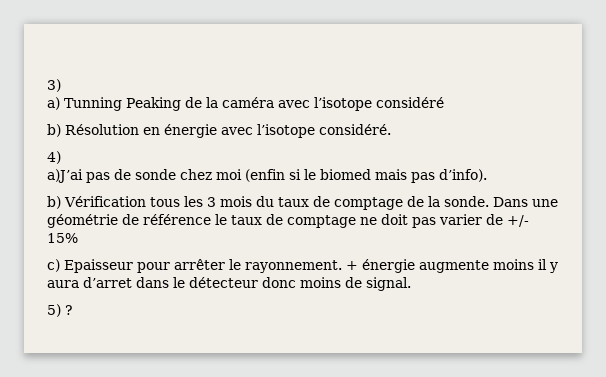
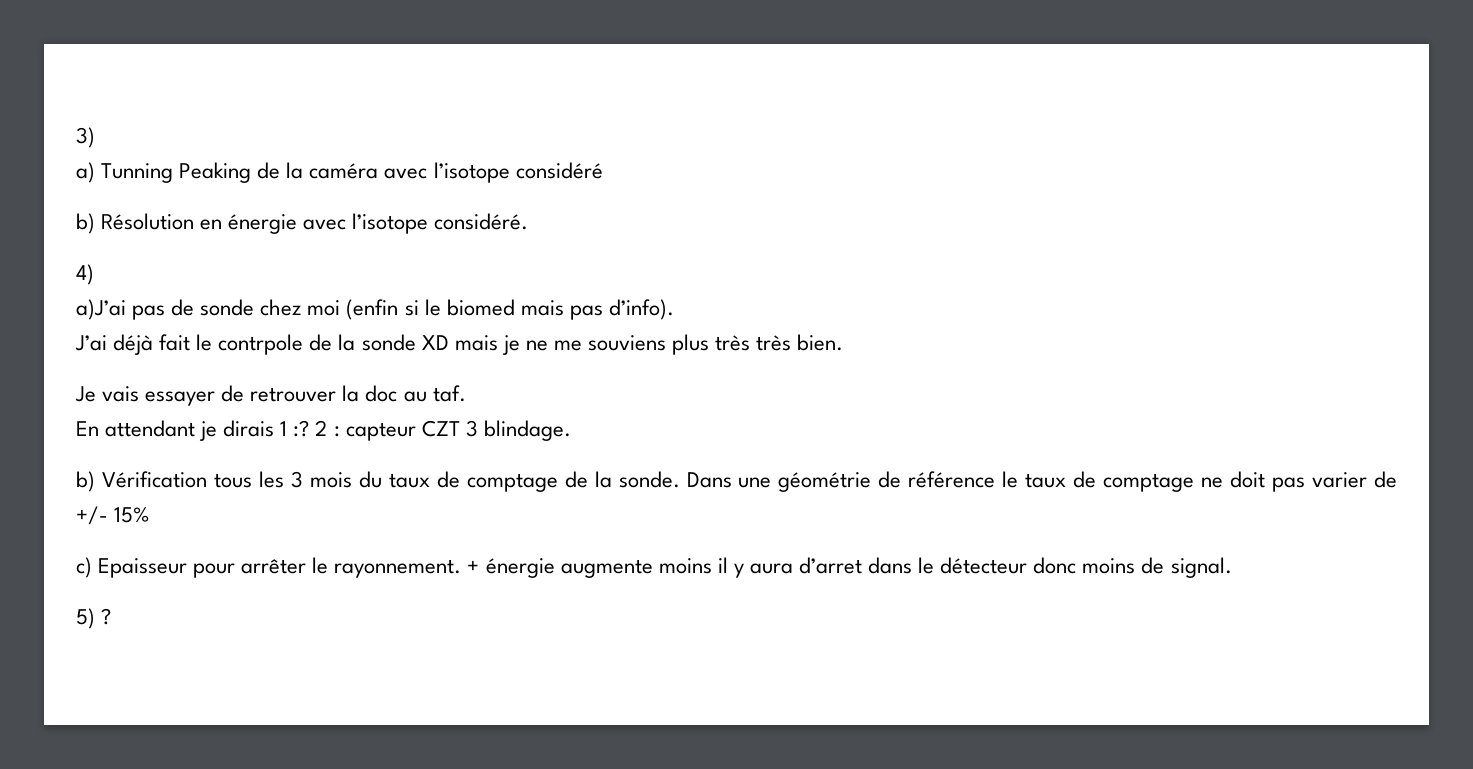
+ J’ai déjà fait le contrpole de la sonde XD mais je ne me souviens plus très très bien.
+ Je vais essayer de retrouver la doc au taf.
+ En attendant je dirais 1 :? 2 : capteur CZT 3 blindage.

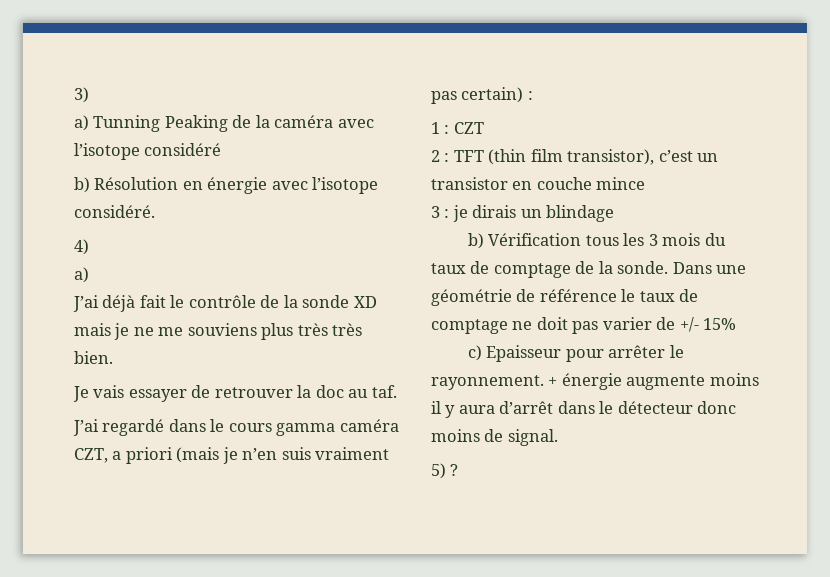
  4)
- a)J’ai pas de sonde chez moi (enfin si le biomed mais pas d’info).
+ a)
- J’ai déjà fait le contrpole de la sonde XD mais je ne me souviens plus très très bien.
+ J’ai déjà fait le contrôle de la sonde XD mais je ne me souviens plus très très bien.
- En attendant je dirais 1 :? 2 : capteur CZT 3 blindage.
+ J’ai regardé dans le cours gamma caméra CZT, a priori (mais je n’en suis vraiment pas certain) :
+ 1 : CZT
+ 2 : TFT (thin film transistor), c’est un transistor en couche mince
+ 3 : je dirais un blindage
- + énergie augmente moins il y aura d’arret dans le détecteur donc moins de signal.
+ + énergie augmente moins il y aura d’arrêt dans le détecteur donc moins de signal.

